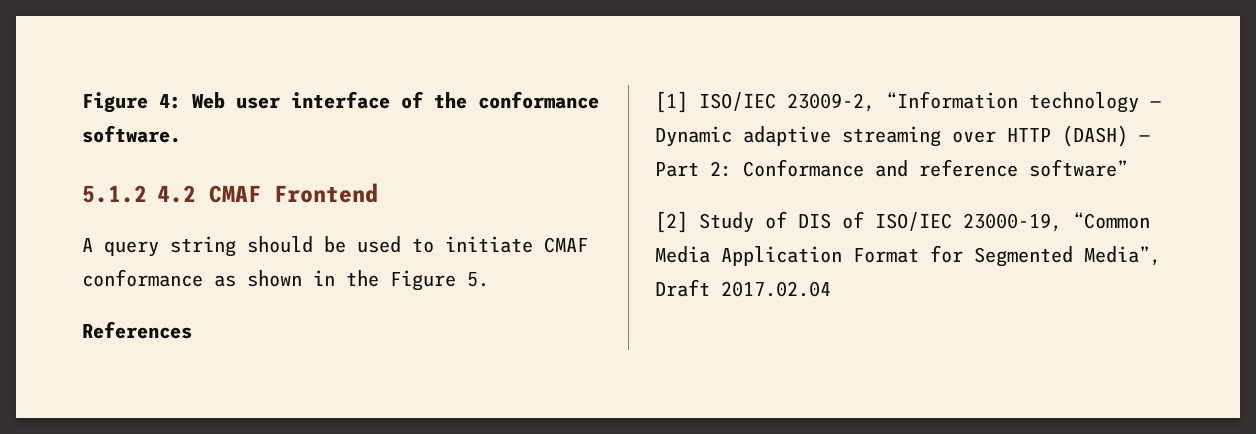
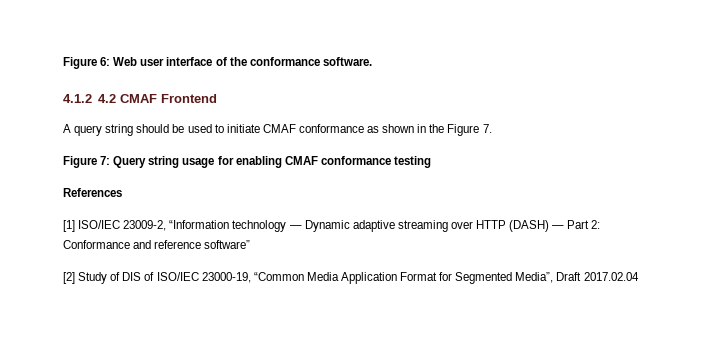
- Figure 4: Web user interface of the conformance software.
+ Figure 6: Web user interface of the conformance software.
- 5.1.2 4.2 CMAF Frontend
+ 4.1.2 4.2 CMAF Frontend
- A query string should be used to initiate CMAF conformance as shown in the Figure 5.
+ A query string should be used to initiate CMAF conformance as shown in the Figure 7.
+ Figure 7: Query string usage for enabling CMAF conformance testing

